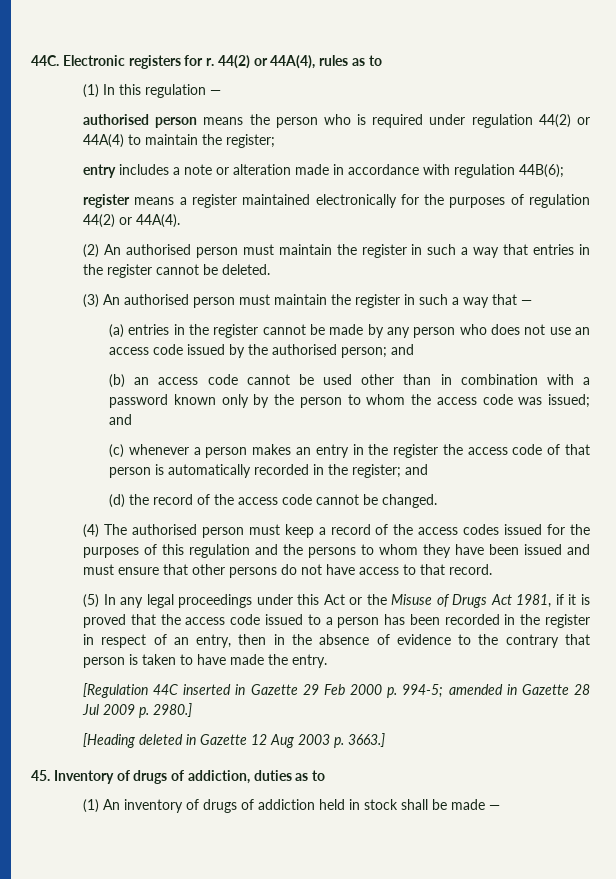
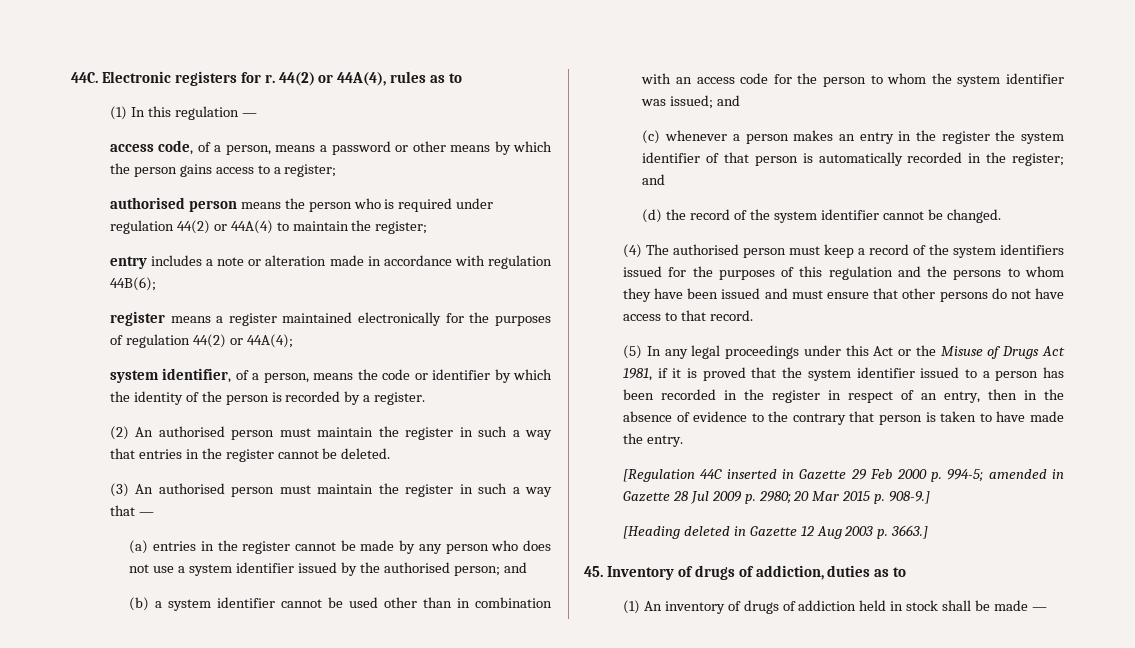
+ access code, of a person, means a password or other means by which the person gains access to a register;
- register means a register maintained electronically for the purposes of regulation 44(2) or 44A(4).
+ register means a register maintained electronically for the purposes of regulation 44(2) or 44A(4);
+ system identifier, of a person, means the code or identifier by which the identity of the person is recorded by a register.
- (a) entries in the register cannot be made by any person who does not use an access code issued by the authorised person; and
+ (a) entries in the register cannot be made by any person who does not use a system identifier issued by the authorised person; and
- (b) an access code cannot be used other than in combination with a password known only by the person to whom the access code was issued; and
+ (b) a system identifier cannot be used other than in combination with an access code for the person to whom the system identifier was issued; and
- (c) whenever a person makes an entry in the register the access code of that person is automatically recorded in the register; and
+ (c) whenever a person makes an entry in the register the system identifier of that person is automatically recorded in the register; and
- (d) the record of the access code cannot be changed.
+ (d) the record of the system identifier cannot be changed.
- (4) The authorised person must keep a record of the access codes issued for the purposes of this regulation and the persons to whom they have been issued and must ensure that other persons do not have access to that record.
+ (4) The authorised person must keep a record of the system identifiers issued for the purposes of this regulation and the persons to whom they have been issued and must ensure that other persons do not have access to that record.
- (5) In any legal proceedings under this Act or the Misuse of Drugs Act 1981, if it is proved that the access code issued to a person has been recorded in the register in respect of an entry, then in the absence of evidence to the contrary that person is taken to have made the entry.
+ (5) In any legal proceedings under this Act or the Misuse of Drugs Act 1981, if it is proved that the system identifier issued to a person has been recorded in the register in respect of an entry, then in the absence of evidence to the contrary that person is taken to have made the entry.
- [Regulation 44C inserted in Gazette 29 Feb 2000 p. 994-5; amended in Gazette 28 Jul 2009 p. 2980.]
+ [Regulation 44C inserted in Gazette 29 Feb 2000 p. 994-5; amended in Gazette 28 Jul 2009 p. 2980; 20 Mar 2015 p. 908-9.]

